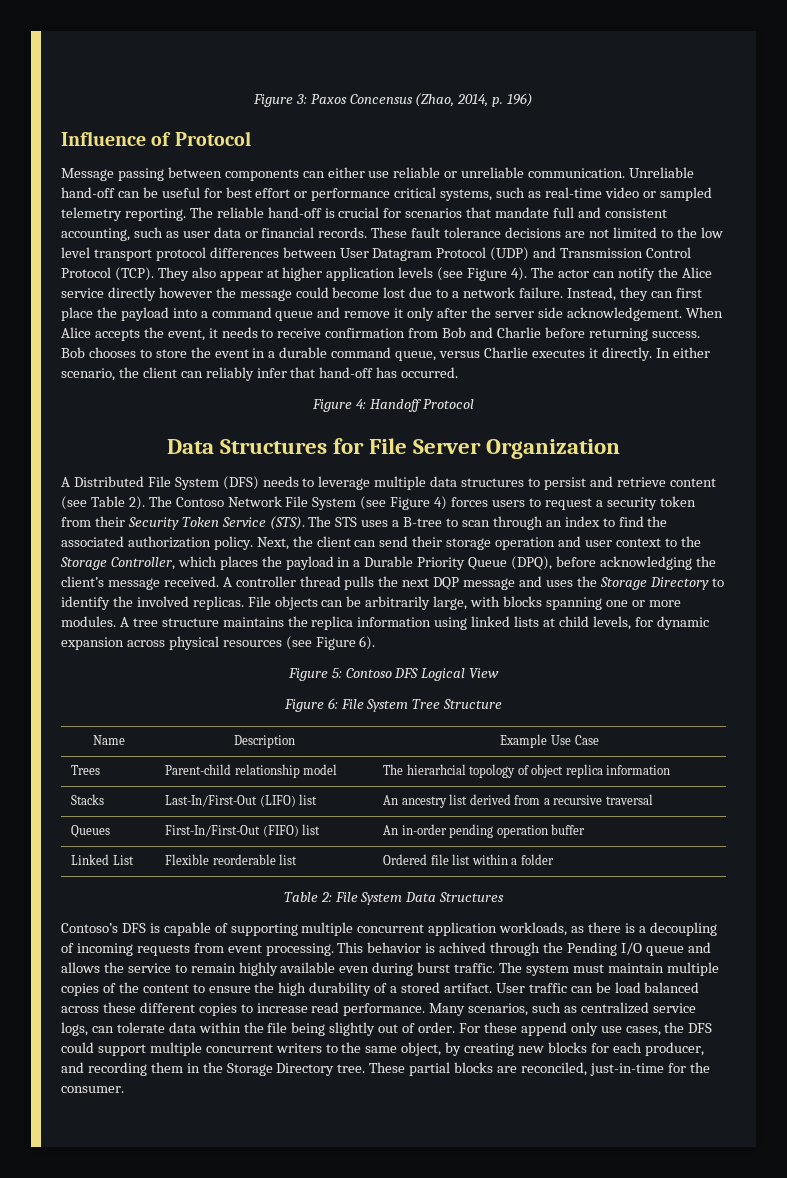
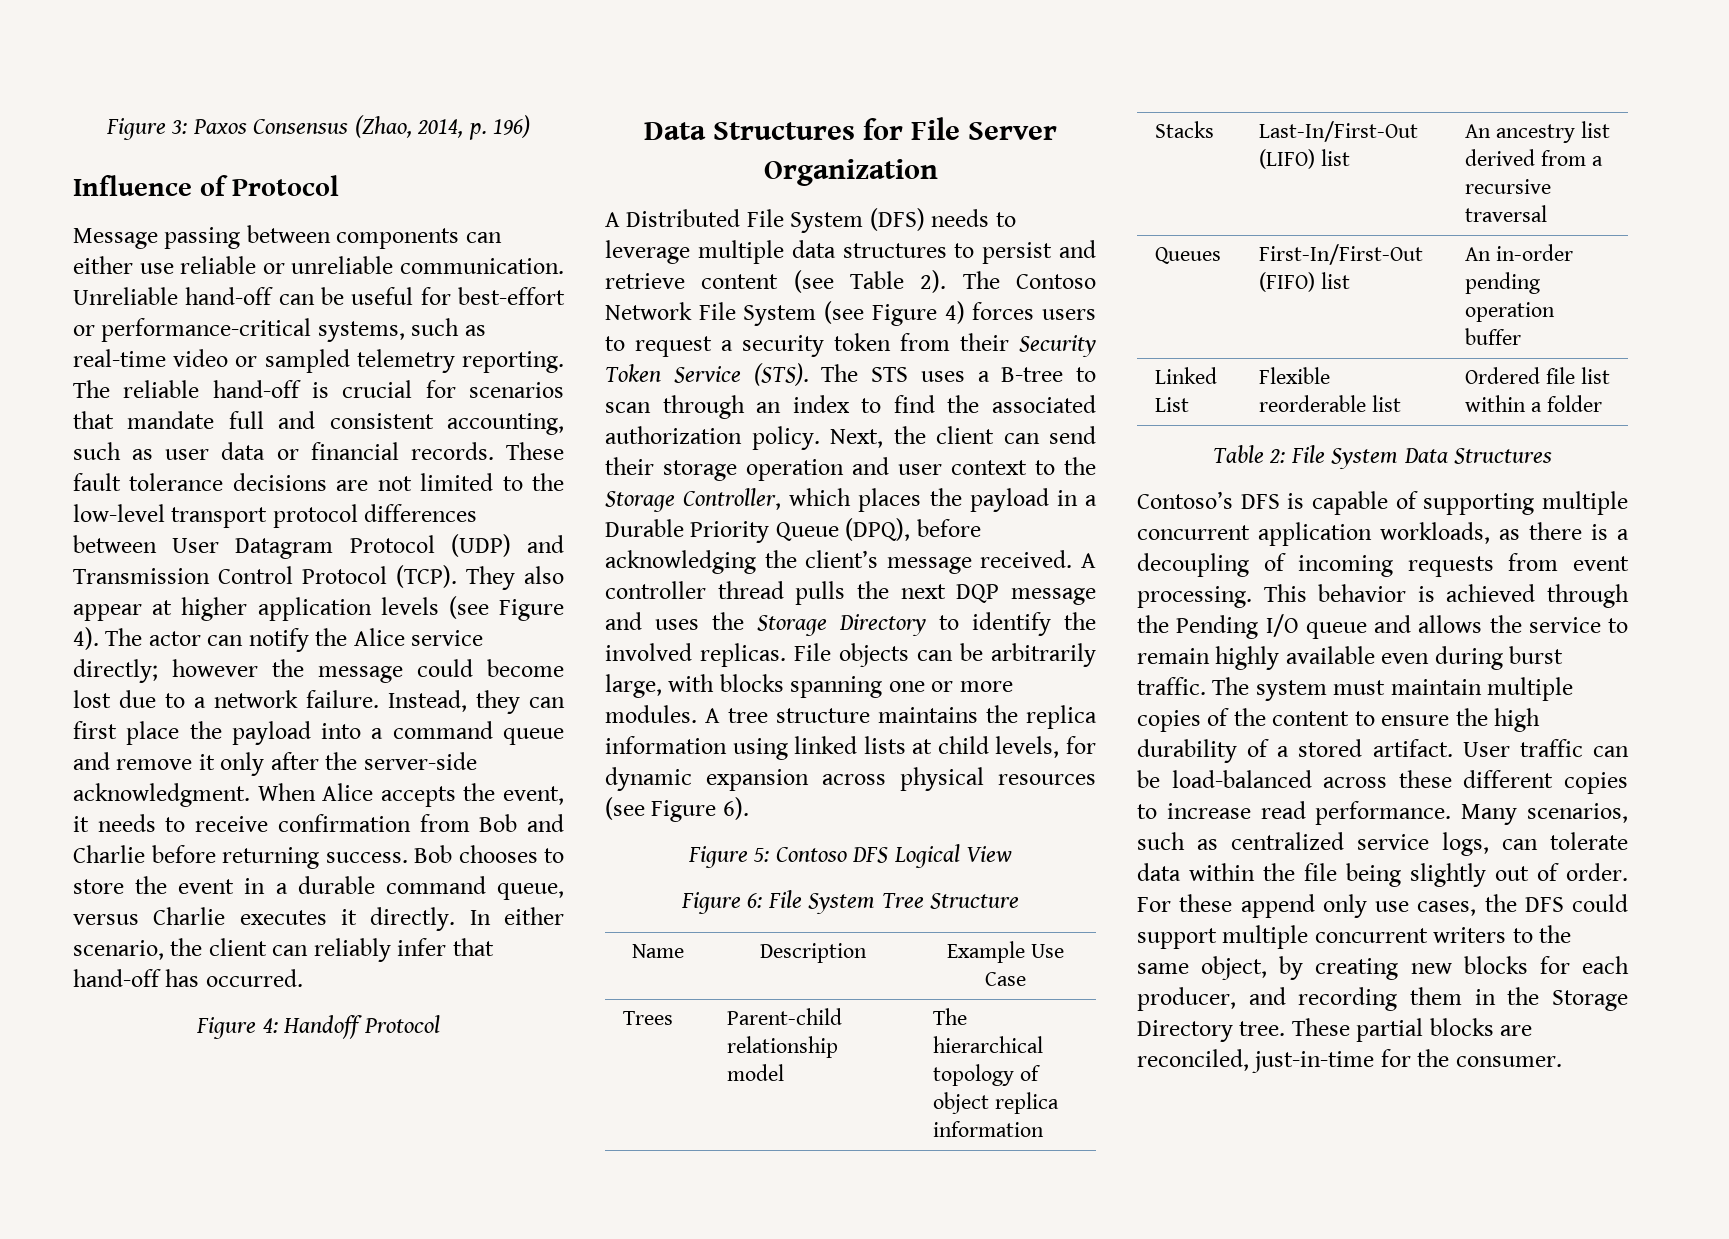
- Figure 3: Paxos Concensus (Zhao, 2014, p. 196)
+ Figure 3: Paxos Consensus (Zhao, 2014, p. 196)
- Unreliable hand-off can be useful for best effort or performance critical systems, such as real-time video or sampled telemetry reporting.
+ Unreliable hand-off can be useful for best-effort or performance-critical systems, such as real-time video or sampled telemetry reporting.
- These fault tolerance decisions are not limited to the low level transport protocol differences between User Datagram Protocol (UDP) and Transmission Control Protocol (TCP).
+ These fault tolerance decisions are not limited to the low-level transport protocol differences between User Datagram Protocol (UDP) and Transmission Control Protocol (TCP).
- The actor can notify the Alice service directly however the message could become lost due to a network failure.
+ The actor can notify the Alice service directly; however the message could become lost due to a network failure.
- Instead, they can first place the payload into a command queue and remove it only after the server side acknowledgement.
+ Instead, they can first place the payload into a command queue and remove it only after the server-side acknowledgment.
- Trees | Parent-child relationship model | The hierarhcial topology of object replica information
+ Trees | Parent-child relationship model | The hierarchical topology of object replica information
- This behavior is achived through the Pending I/O queue and allows the service to remain highly available even during burst traffic.
+ This behavior is achieved through the Pending I/O queue and allows the service to remain highly available even during burst traffic.
- User traffic can be load balanced across these different copies to increase read performance.
+ User traffic can be load-balanced across these different copies to increase read performance.

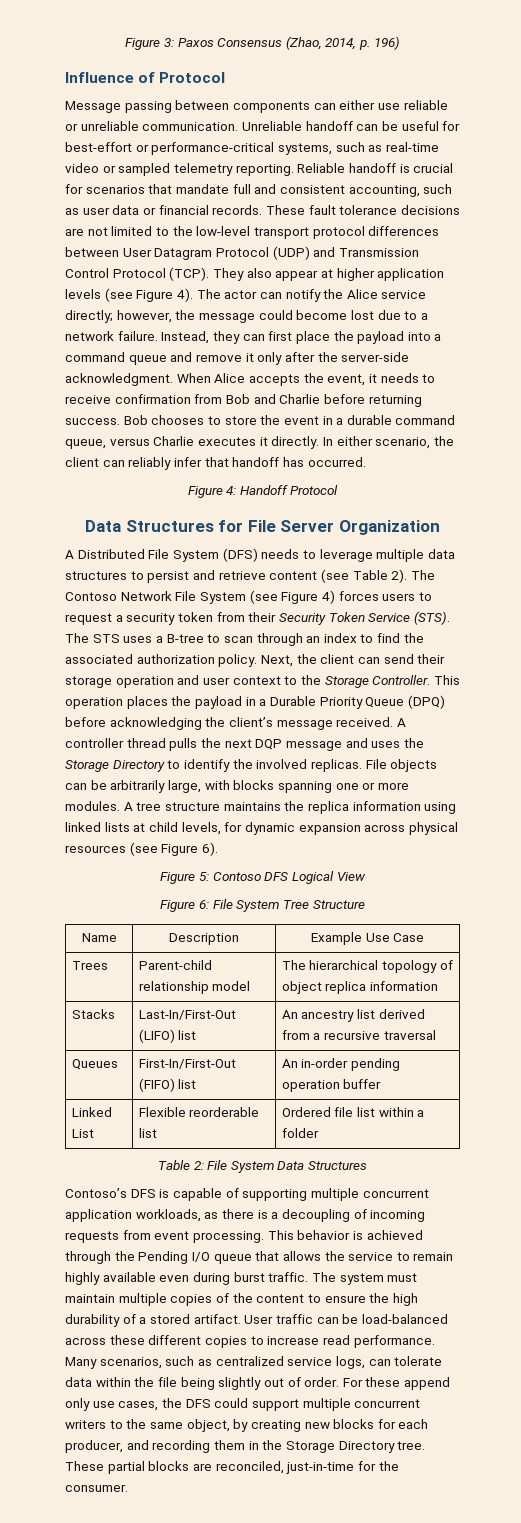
- Unreliable hand-off can be useful for best-effort or performance-critical systems, such as real-time video or sampled telemetry reporting.
+ Unreliable handoff can be useful for best-effort or performance-critical systems, such as real-time video or sampled telemetry reporting.
- The reliable hand-off is crucial for scenarios that mandate full and consistent accounting, such as user data or financial records.
+ Reliable handoff is crucial for scenarios that mandate full and consistent accounting, such as user data or financial records.
- The actor can notify the Alice service directly; however the message could become lost due to a network failure.
+ The actor can notify the Alice service directly; however, the message could become lost due to a network failure.
- In either scenario, the client can reliably infer that hand-off has occurred.
+ In either scenario, the client can reliably infer that handoff has occurred.
- Next, the client can send their storage operation and user context to the Storage Controller, which places the payload in a Durable Priority Queue (DPQ), before acknowledging the client’s message received.
+ Next, the client can send their storage operation and user context to the Storage Controller. This operation places the payload in a Durable Priority Queue (DPQ) before acknowledging the client’s message received.
- This behavior is achieved through the Pending I/O queue and allows the service to remain highly available even during burst traffic.
+ This behavior is achieved through the Pending I/O queue that allows the service to remain highly available even during burst traffic.

